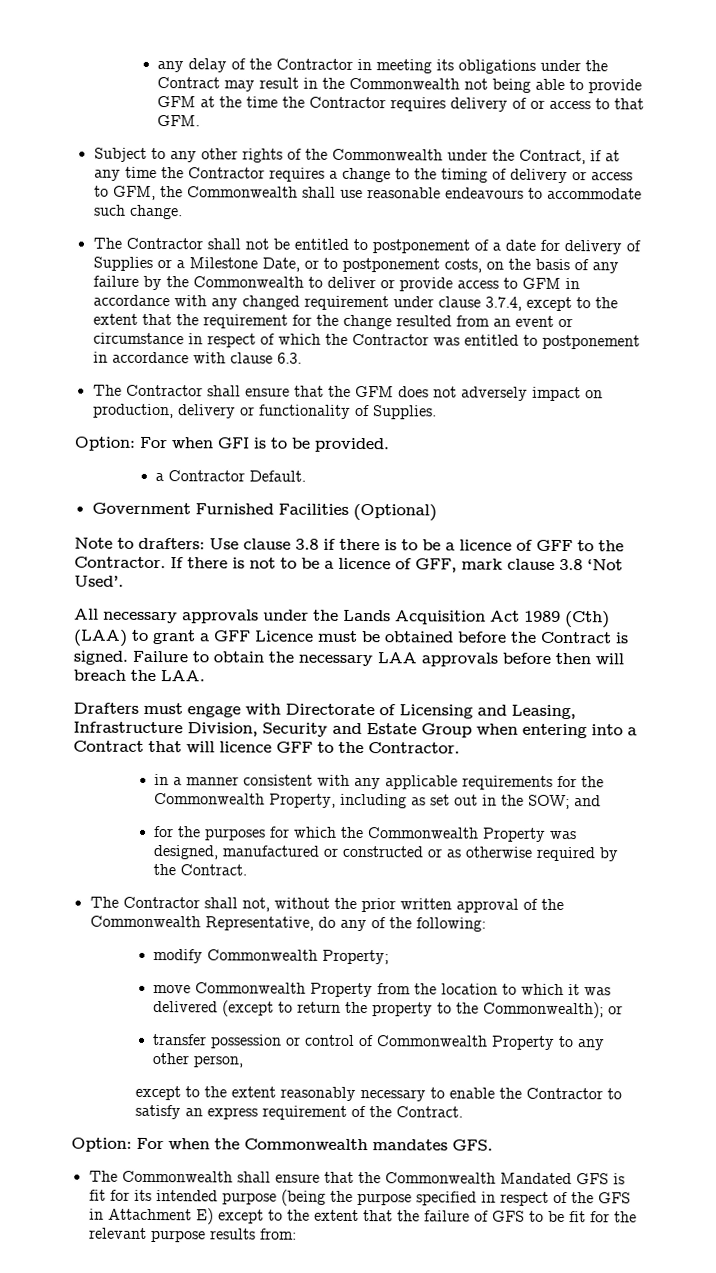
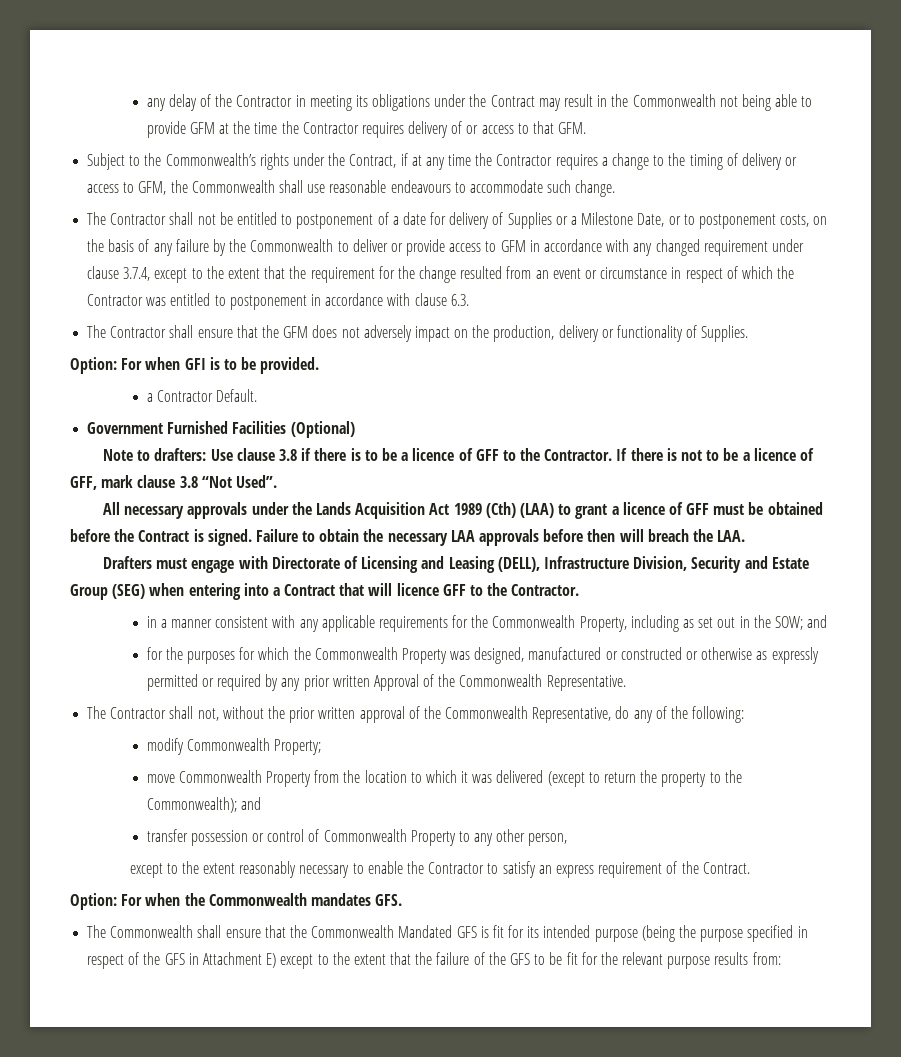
- Subject to any other rights of the Commonwealth under the Contract, if at any time the Contractor requires a change to the timing of delivery or access to GFM, the Commonwealth shall use reasonable endeavours to accommodate such change.
+ Subject to the Commonwealth’s rights under the Contract, if at any time the Contractor requires a change to the timing of delivery or access to GFM, the Commonwealth shall use reasonable endeavours to accommodate such change.
- The Contractor shall ensure that the GFM does not adversely impact on production, delivery or functionality of Supplies.
+ The Contractor shall ensure that the GFM does not adversely impact on the production, delivery or functionality of Supplies.
- If there is not to be a licence of GFF, mark clause 3.8 ‘Not Used’.
+ If there is not to be a licence of GFF, mark clause 3.8 “Not Used”.
- All necessary approvals under the Lands Acquisition Act 1989 (Cth) (LAA) to grant a GFF Licence must be obtained before the Contract is signed.
+ All necessary approvals under the Lands Acquisition Act 1989 (Cth) (LAA) to grant a licence of GFF must be obtained before the Contract is signed.
- Drafters must engage with Directorate of Licensing and Leasing, Infrastructure Division, Security and Estate Group when entering into a Contract that will licence GFF to the Contractor.
+ Drafters must engage with Directorate of Licensing and Leasing (DELL), Infrastructure Division, Security and Estate Group (SEG) when entering into a Contract that will licence GFF to the Contractor.
- for the purposes for which the Commonwealth Property was designed, manufactured or constructed or as otherwise required by the Contract.
+ for the purposes for which the Commonwealth Property was designed, manufactured or constructed or otherwise as expressly permitted or required by any prior written Approval of the Commonwealth Representative.
- move Commonwealth Property from the location to which it was delivered (except to return the property to the Commonwealth); or
+ move Commonwealth Property from the location to which it was delivered (except to return the property to the Commonwealth); and
- The Commonwealth shall ensure that the Commonwealth Mandated GFS is fit for its intended purpose (being the purpose specified in respect of the GFS in Attachment E) except to the extent that the failure of GFS to be fit for the relevant purpose results from:
+ The Commonwealth shall ensure that the Commonwealth Mandated GFS is fit for its intended purpose (being the purpose specified in respect of the GFS in Attachment E) except to the extent that the failure of the GFS to be fit for the relevant purpose results from:

